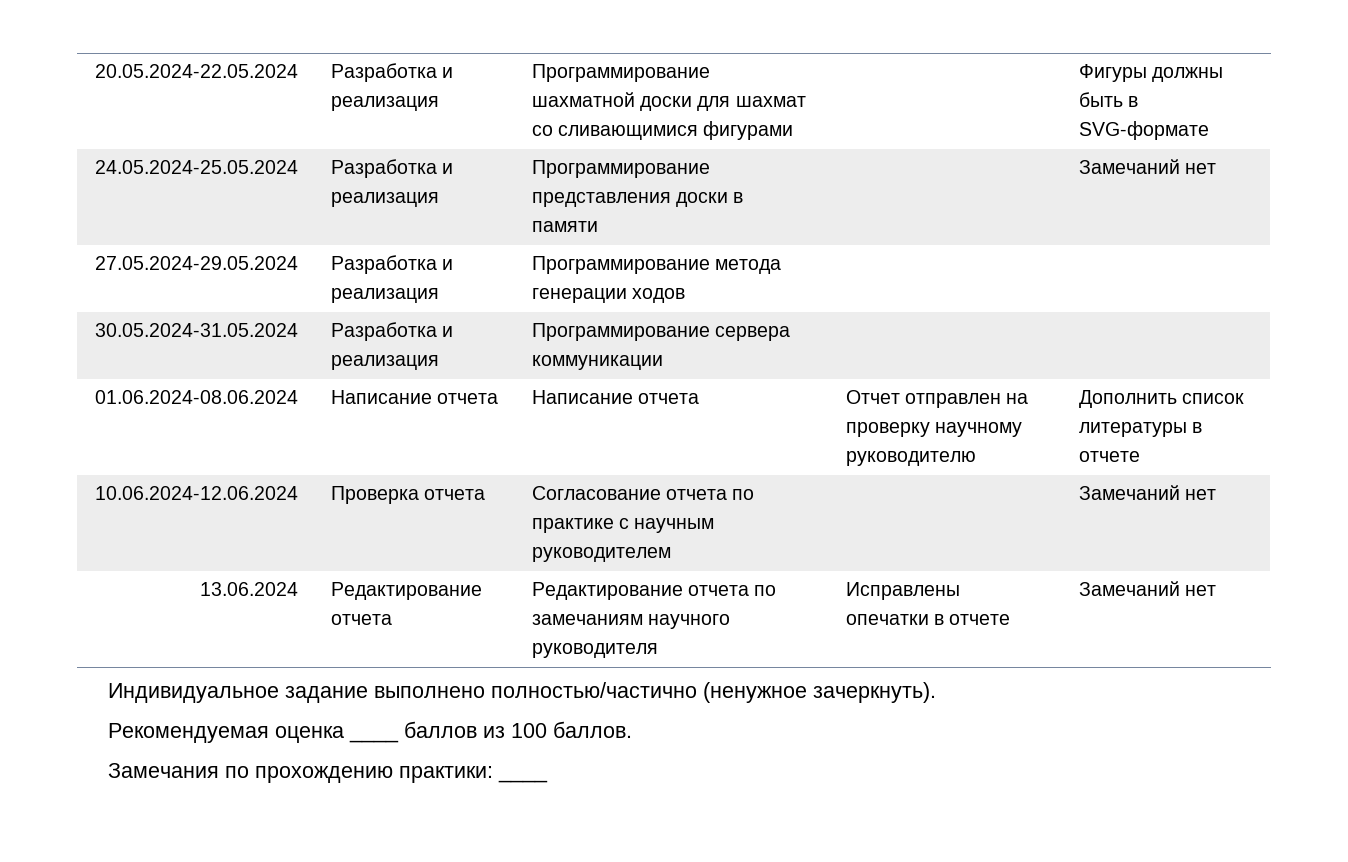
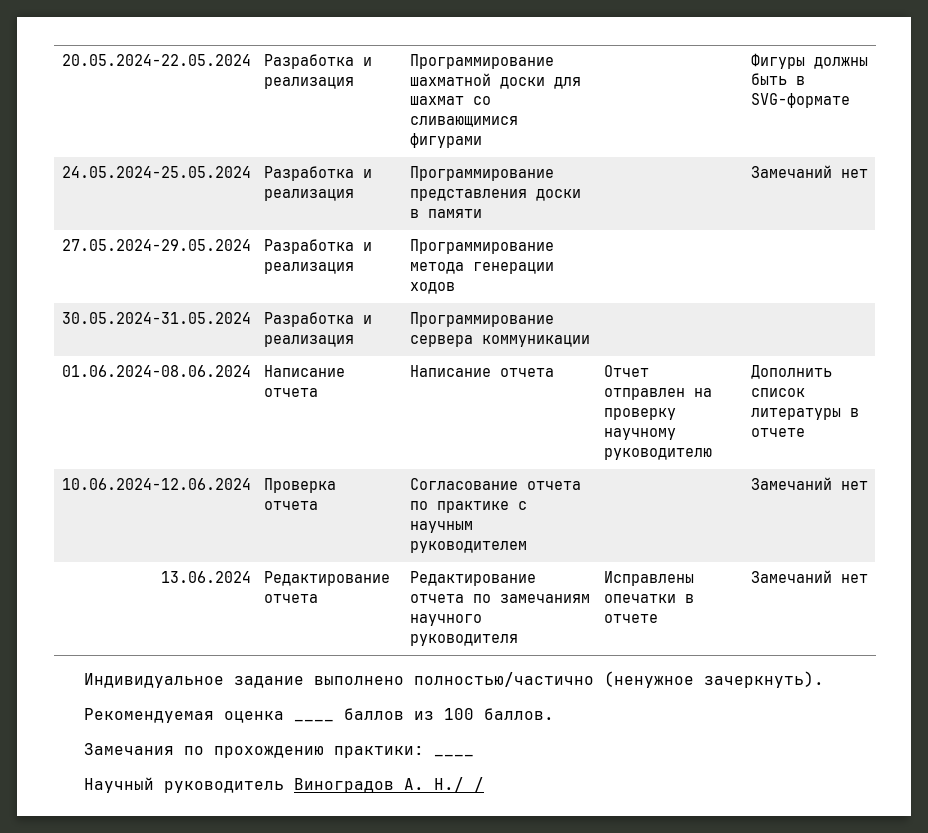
+ Научный руководитель Виноградов А. Н./ /

